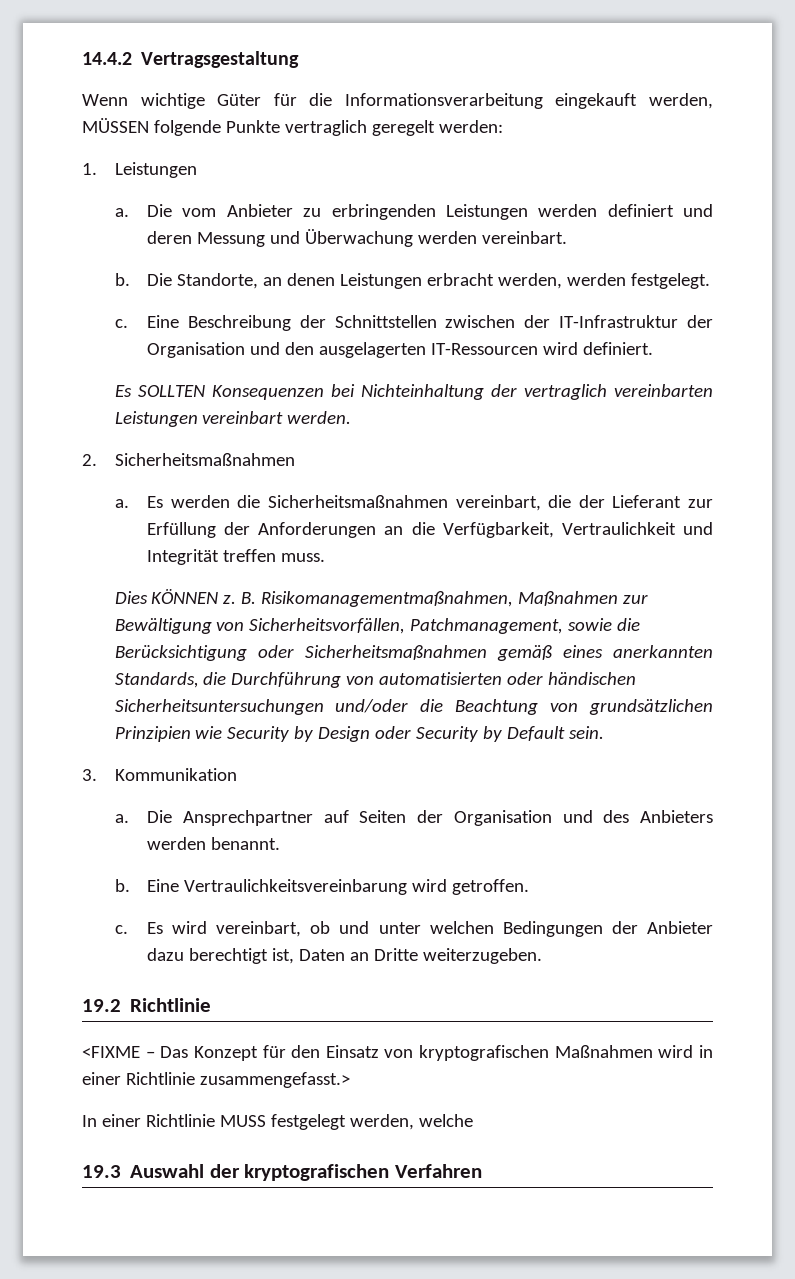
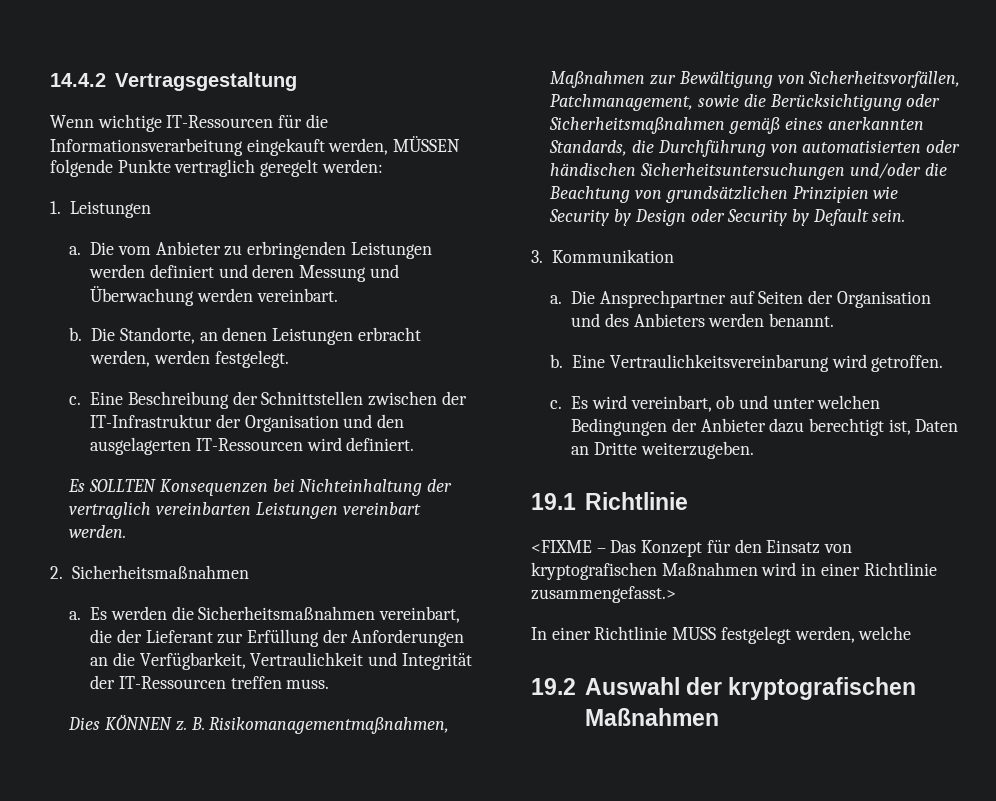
- Wenn wichtige Güter für die Informationsverarbeitung eingekauft werden, MÜSSEN folgende Punkte vertraglich geregelt werden:
+ Wenn wichtige IT-Ressourcen für die Informationsverarbeitung eingekauft werden, MÜSSEN folgende Punkte vertraglich geregelt werden:
- Es werden die Sicherheitsmaßnahmen vereinbart, die der Lieferant zur Erfüllung der Anforderungen an die Verfügbarkeit, Vertraulichkeit und Integrität treffen muss.
+ Es werden die Sicherheitsmaßnahmen vereinbart, die der Lieferant zur Erfüllung der Anforderungen an die Verfügbarkeit, Vertraulichkeit und Integrität der IT-Ressourcen treffen muss.
- 19.2 Richtlinie
+ 19.1 Richtlinie
- 19.3 Auswahl der kryptografischen Verfahren
+ 19.2 Auswahl der kryptografischen Maßnahmen

